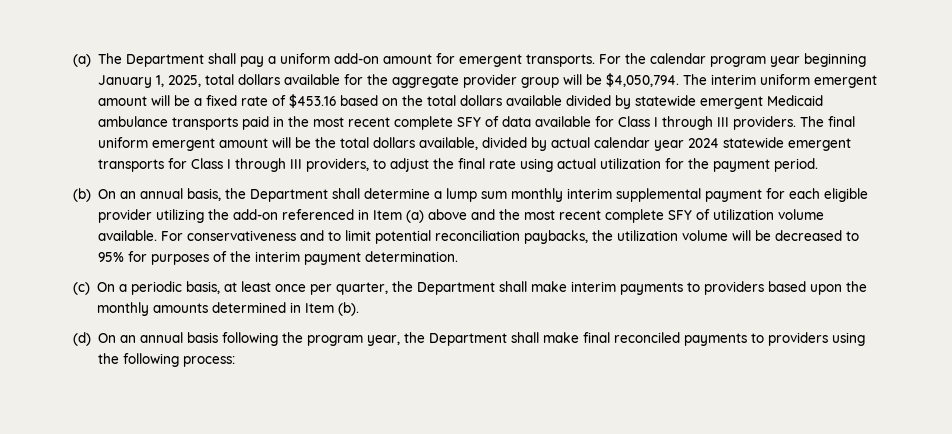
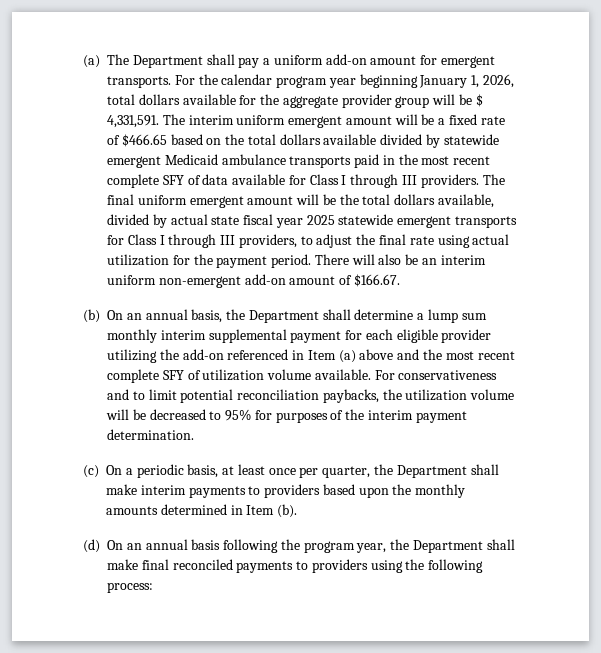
- For the calendar program year beginning January 1, 2025, total dollars available for the aggregate provider group will be $4,050,794.
+ For the calendar program year beginning January 1, 2026, total dollars available for the aggregate provider group will be $ 4,331,591.
- The interim uniform emergent amount will be a fixed rate of $453.16 based on the total dollars available divided by statewide emergent Medicaid ambulance transports paid in the most recent complete SFY of data available for Class I through III providers.
+ The interim uniform emergent amount will be a fixed rate of $466.65 based on the total dollars available divided by statewide emergent Medicaid ambulance transports paid in the most recent complete SFY of data available for Class I through III providers.
- The final uniform emergent amount will be the total dollars available, divided by actual calendar year 2024 statewide emergent transports for Class I through III providers, to adjust the final rate using actual utilization for the payment period.
+ The final uniform emergent amount will be the total dollars available, divided by actual state fiscal year 2025 statewide emergent transports for Class I through III providers, to adjust the final rate using actual utilization for the payment period. There will also be an interim uniform non-emergent add-on amount of $166.67.

